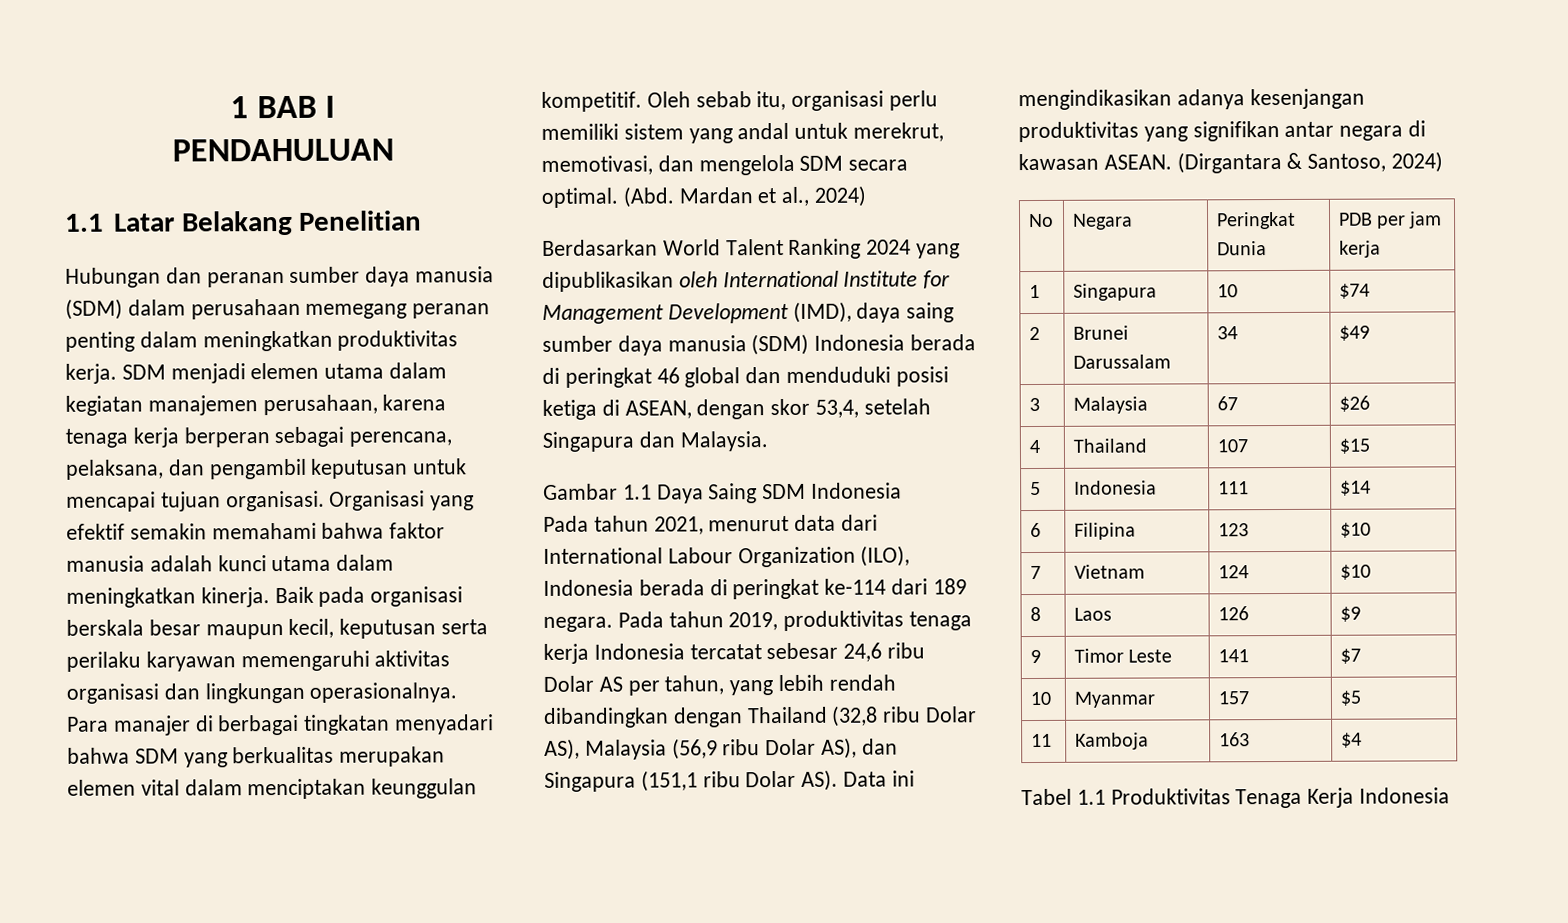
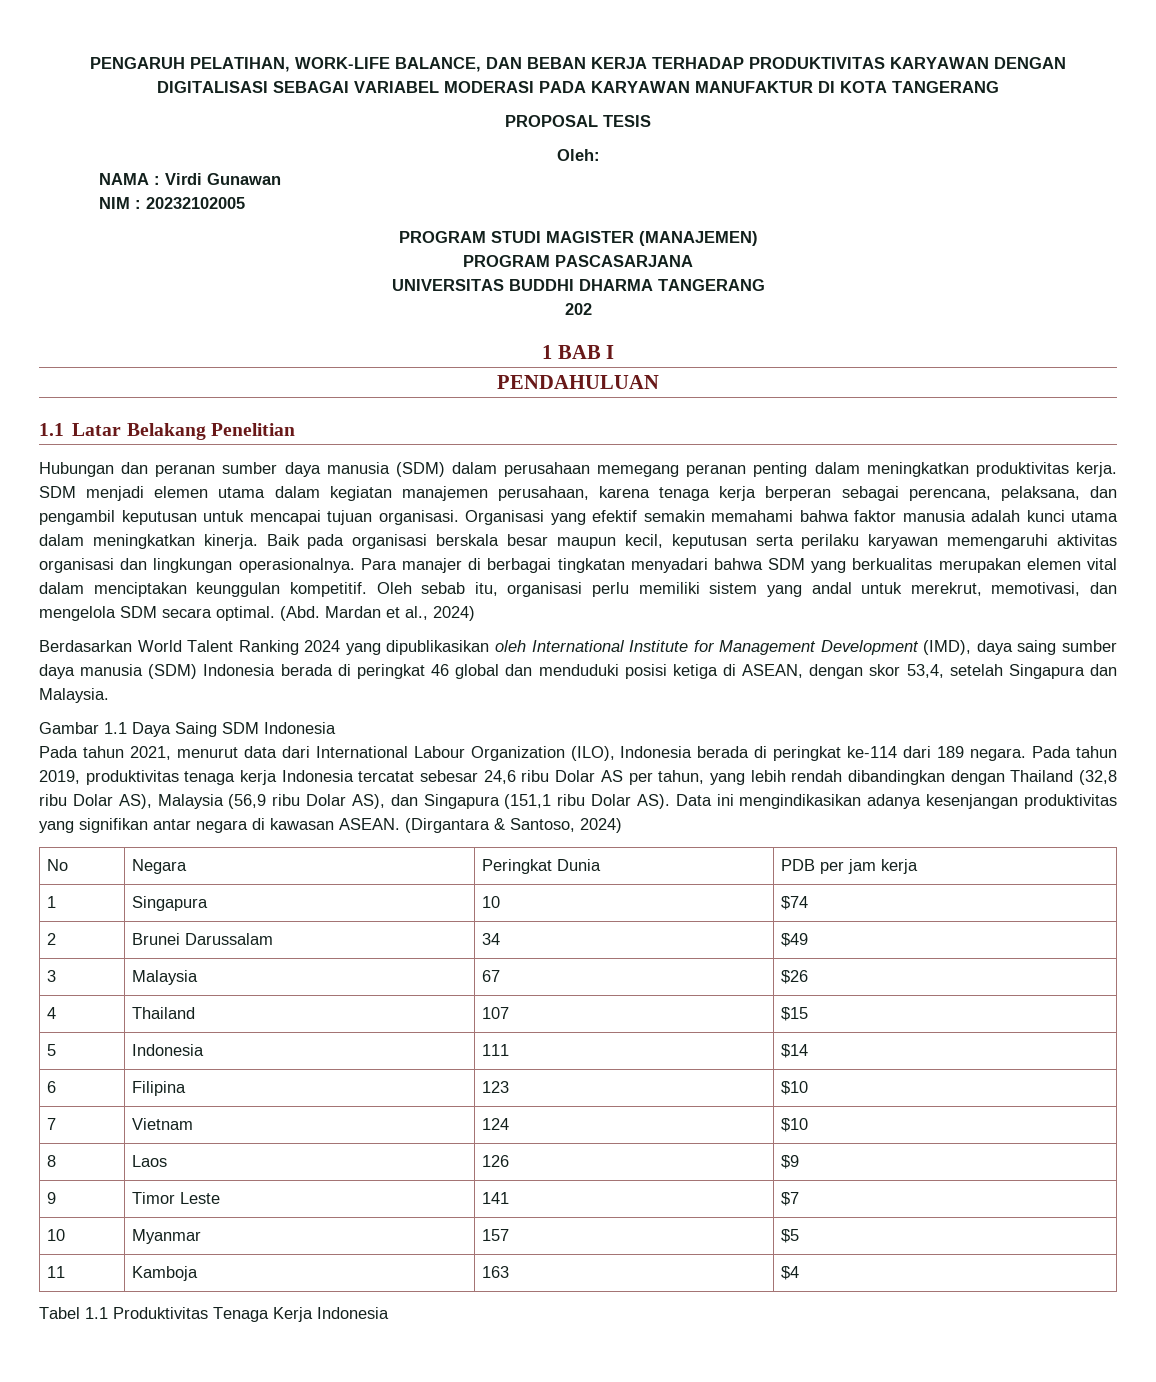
+ PENGARUH PELATIHAN, WORK-LIFE BALANCE, DAN BEBAN KERJA TERHADAP PRODUKTIVITAS KARYAWAN DENGAN DIGITALISASI SEBAGAI VARIABEL MODERASI PADA KARYAWAN MANUFAKTUR DI KOTA TANGERANG
+ PROPOSAL TESIS
+ Oleh:
+ NAMA : Virdi Gunawan
+ NIM : 20232102005
+ PROGRAM STUDI MAGISTER (MANAJEMEN)
+ PROGRAM PASCASARJANA
+ UNIVERSITAS BUDDHI DHARMA TANGERANG
+ 202

